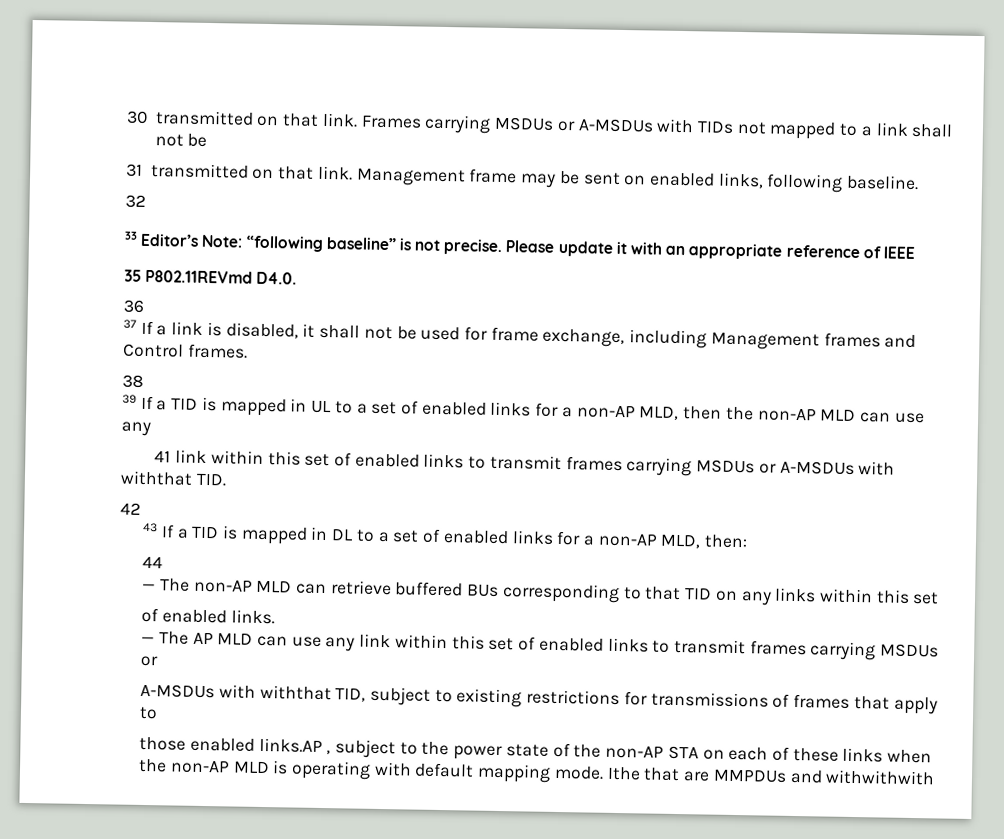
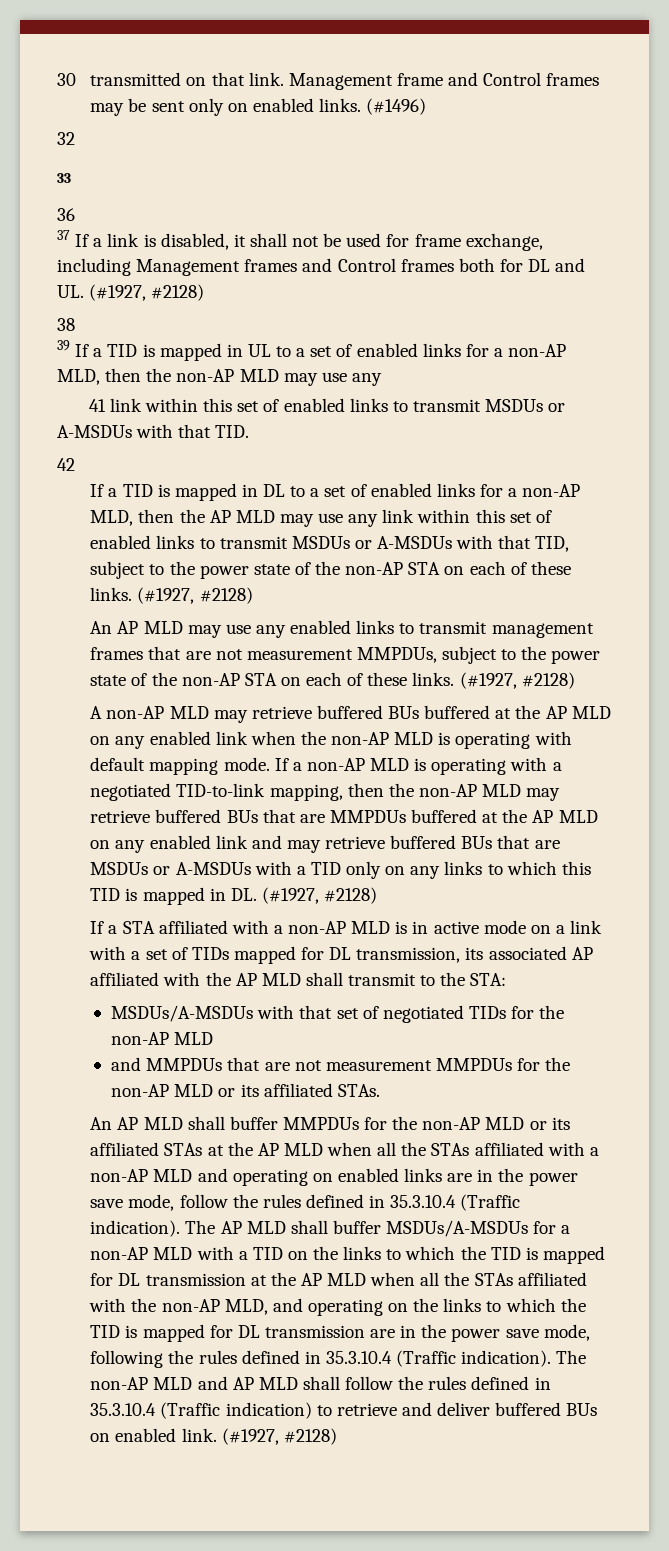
- Frames carrying MSDUs or A-MSDUs with TIDs not mapped to a link shall not be
- 31 transmitted on that link.
- Management frame may be sent on enabled links, following baseline.
+ Management frame and Control frames may be sent only on enabled links. (#1496)
- 33 Editor’s Note: “following baseline” is not precise. Please update it with an appropriate reference of IEEE
- 35 P802.11REVmd D4.0.
+ 33
- 37 If a link is disabled, it shall not be used for frame exchange, including Management frames and Control frames.
+ 37 If a link is disabled, it shall not be used for frame exchange, including Management frames and Control frames both for DL and UL. (#1927, #2128)
- 39 If a TID is mapped in UL to a set of enabled links for a non-AP MLD, then the non-AP MLD can use any
+ 39 If a TID is mapped in UL to a set of enabled links for a non-AP MLD, then the non-AP MLD may use any
- 41 link within this set of enabled links to transmit frames carrying MSDUs or A-MSDUs with withthat TID.
+ 41 link within this set of enabled links to transmit MSDUs or A-MSDUs with that TID.
- 43 If a TID is mapped in DL to a set of enabled links for a non-AP MLD, then:
- 44
- — The non-AP MLD can retrieve buffered BUs corresponding to that TID on any links within this set
- of enabled links.
- — The AP MLD can use any link within this set of enabled links to transmit frames carrying MSDUs or
- A-MSDUs with withthat TID, subject to existing restrictions for transmissions of frames that apply to
- those enabled links.AP , subject to the power state of the non-AP STA on each of these links when the non-AP MLD is operating with default mapping mode.
+ If a TID is mapped in DL to a set of enabled links for a non-AP MLD, then the AP MLD may use any link within this set of enabled links to transmit MSDUs or A-MSDUs with that TID, subject to the power state of the non-AP STA on each of these links. (#1927, #2128)
+ An AP MLD may use any enabled links to transmit management frames that are not measurement MMPDUs, subject to the power state of the non-AP STA on each of these links. (#1927, #2128)
+ A non-AP MLD may retrieve buffered BUs buffered at the AP MLD on any enabled link when the non-AP MLD is operating with default mapping mode.
- Ithe that are MMPDUs and withwithwith
+ If a non-AP MLD is operating with a negotiated TID-to-link mapping, then the non-AP MLD may retrieve buffered BUs that are MMPDUs buffered at the AP MLD on any enabled link and may retrieve buffered BUs that are MSDUs or A-MSDUs with a TID only on any links to which this TID is mapped in DL. (#1927, #2128)
+ If a STA affiliated with a non-AP MLD is in active mode on a link with a set of TIDs mapped for DL transmission, its associated AP affiliated with the AP MLD shall transmit to the STA:
+ MSDUs/A-MSDUs with that set of negotiated TIDs for the non-AP MLD
+ and MMPDUs that are not measurement MMPDUs for the non-AP MLD or its affiliated STAs.
+ An AP MLD shall buffer MMPDUs for the non-AP MLD or its affiliated STAs at the AP MLD when all the STAs affiliated with a non-AP MLD and operating on enabled links are in the power save mode, follow the rules defined in 35.3.10.4 (Traffic indication). The AP MLD shall buffer MSDUs/A-MSDUs for a non-AP MLD with a TID on the links to which the TID is mapped for DL transmission at the AP MLD when all the STAs affiliated with the non-AP MLD, and operating on the links to which the TID is mapped for DL transmission are in the power save mode, following the rules defined in 35.3.10.4 (Traffic indication). The non-AP MLD and AP MLD shall follow the rules defined in 35.3.10.4 (Traffic indication) to retrieve and deliver buffered BUs on enabled link. (#1927, #2128)

